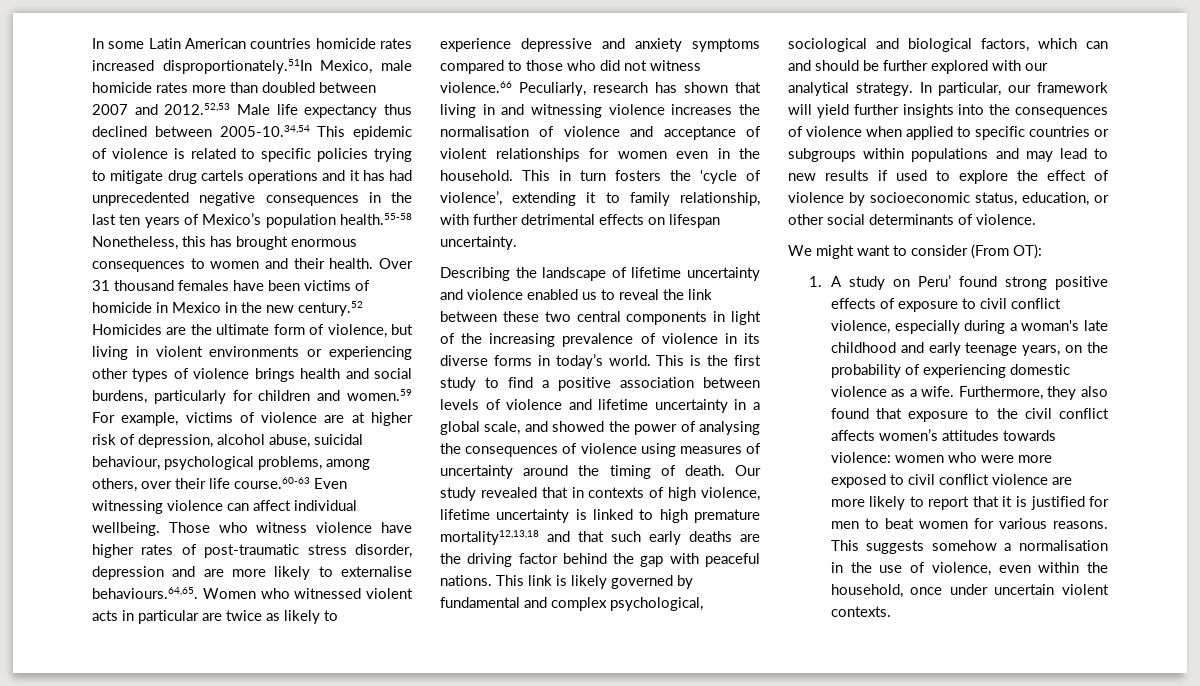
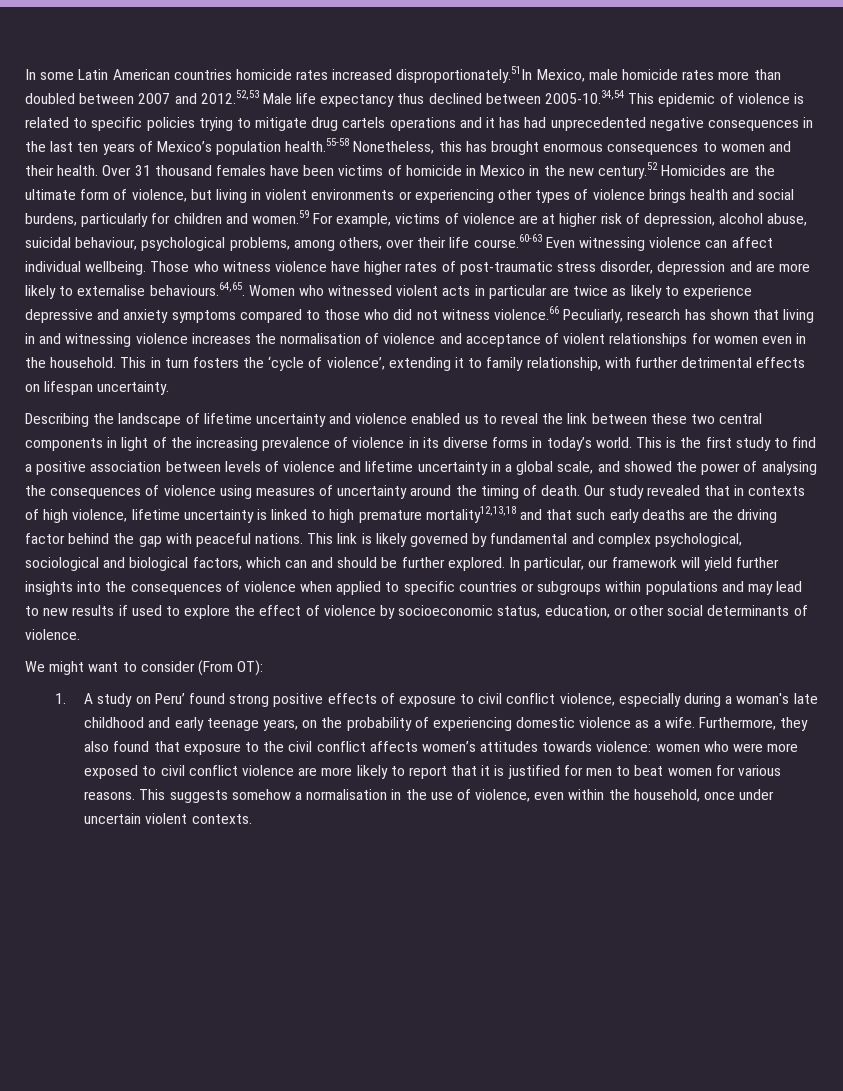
- This link is likely governed by fundamental and complex psychological, sociological and biological factors, which can and should be further explored with our analytical strategy.
+ This link is likely governed by fundamental and complex psychological, sociological and biological factors, which can and should be further explored.

